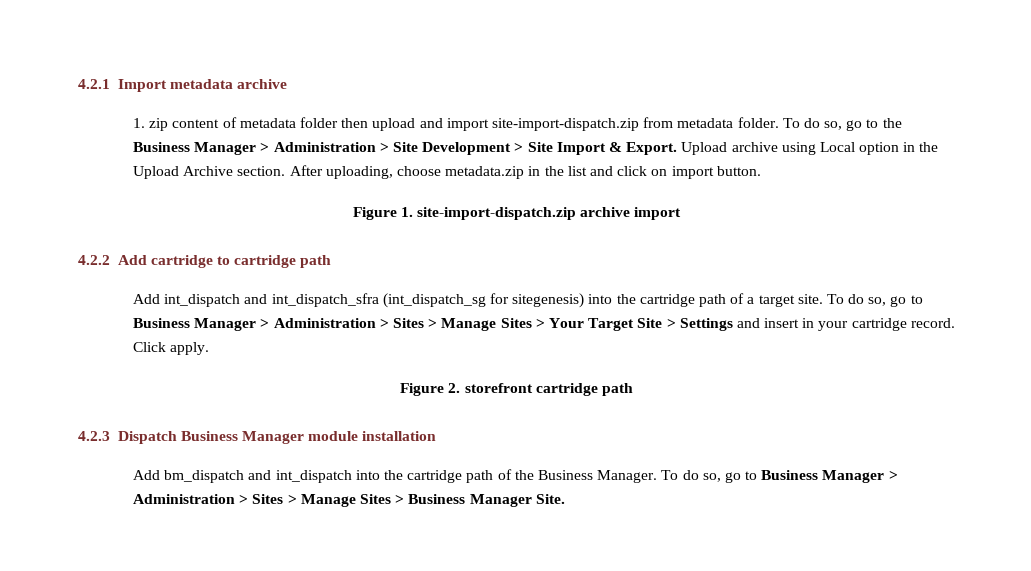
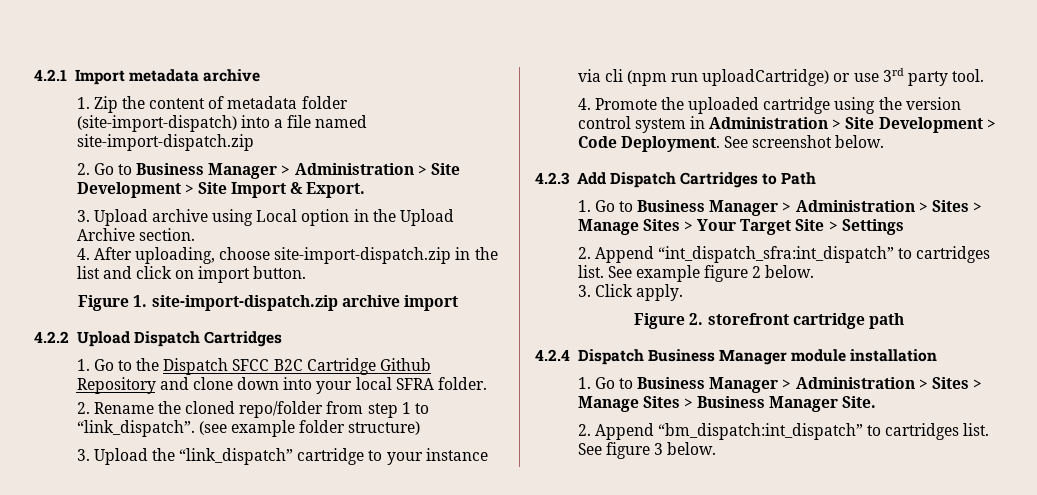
- 1. zip content of metadata folder then upload and import site-import-dispatch.zip from metadata folder. To do so, go to the Business Manager > Administration > Site Development > Site Import & Export. Upload archive using Local option in the Upload Archive section. After uploading, choose metadata.zip in the list and click on import button.
+ 1. Zip the content of metadata folder (site-import-dispatch) into a file named site-import-dispatch.zip
+ 2. Go to Business Manager > Administration > Site Development > Site Import & Export.
+ 3. Upload archive using Local option in the Upload Archive section.
+ 4. After uploading, choose site-import-dispatch.zip in the list and click on import button.
- 4.2.2 Add cartridge to cartridge path
- Add int_dispatch and int_dispatch_sfra (int_dispatch_sg for sitegenesis) into the cartridge path of a target site. To do so, go to Business Manager > Administration > Sites > Manage Sites > Your Target Site > Settings and insert in your cartridge record. Click apply.
+ 4.2.2 Upload Dispatch Cartridges
+ 1. Go to the Dispatch SFCC B2C Cartridge Github Repository and clone down into your local SFRA folder.
+ 2. Rename the cloned repo/folder from step 1 to “link_dispatch”. (see example folder structure)
+ 3. Upload the “link_dispatch” cartridge to your instance via cli (npm run uploadCartridge) or use 3rd party tool.
+ 4. Promote the uploaded cartridge using the version control system in Administration > Site Development > Code Deployment. See screenshot below.
+ 4.2.3 Add Dispatch Cartridges to Path
+ 1. Go to Business Manager > Administration > Sites > Manage Sites > Your Target Site > Settings
+ 2. Append “int_dispatch_sfra:int_dispatch” to cartridges list. See example figure 2 below.
+ 3. Click apply.
- 4.2.3 Dispatch Business Manager module installation
+ 4.2.4 Dispatch Business Manager module installation
- Add bm_dispatch and int_dispatch into the cartridge path of the Business Manager. To do so, go to Business Manager > Administration > Sites > Manage Sites > Business Manager Site.
+ 1. Go to Business Manager > Administration > Sites > Manage Sites > Business Manager Site.
+ 2. Append “bm_dispatch:int_dispatch” to cartridges list. See figure 3 below.

